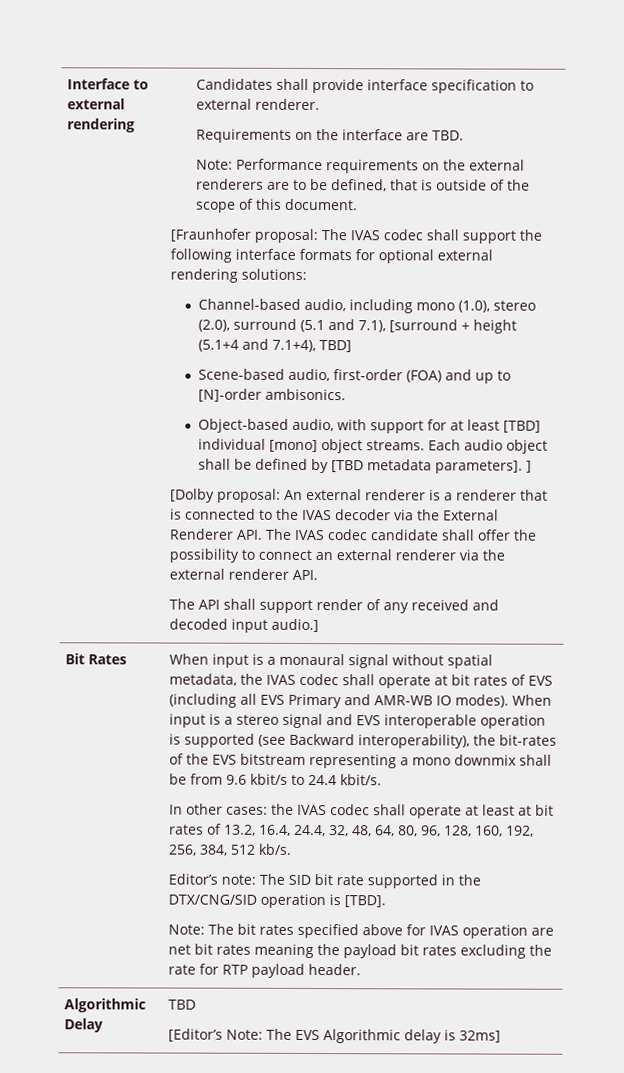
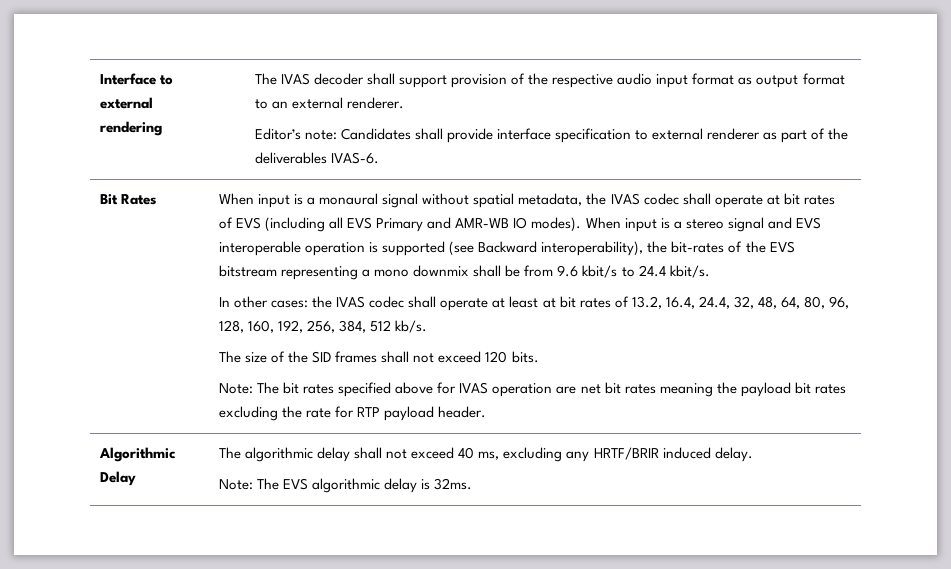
- Candidates shall provide interface specification to external renderer.
- Requirements on the interface are TBD.
- Note: Performance requirements on the external renderers are to be defined, that is outside of the scope of this document.
- [Fraunhofer proposal: The IVAS codec shall support the following interface formats for optional external rendering solutions:
- Channel-based audio, including mono (1.0), stereo (2.0), surround (5.1 and 7.1), [surround + height (5.1+4 and 7.1+4), TBD]
- Scene-based audio, first-order (FOA) and up to [N]-order ambisonics.
- Object-based audio, with support for at least [TBD] individual [mono] object streams. Each audio object shall be defined by [TBD metadata parameters]. ]
- [Dolby proposal: An external renderer is a renderer that is connected to the IVAS decoder via the External Renderer API. The IVAS codec candidate shall offer the possibility to connect an external renderer via the external renderer API.
- The API shall support render of any received and decoded input audio.]
+ The IVAS decoder shall support provision of the respective audio input format as output format to an external renderer.
+ Editor’s note: Candidates shall provide interface specification to external renderer as part of the deliverables IVAS-6.
- Editor’s note: The SID bit rate supported in the DTX/CNG/SID operation is [TBD].
+ The size of the SID frames shall not exceed 120 bits.
- Algorithmic Delay | TBD
- [Editor’s Note: The EVS Algorithmic delay is 32ms]
+ Algorithmic Delay | The algorithmic delay shall not exceed 40 ms, excluding any HRTF/BRIR induced delay.
+ Note: The EVS algorithmic delay is 32ms.

